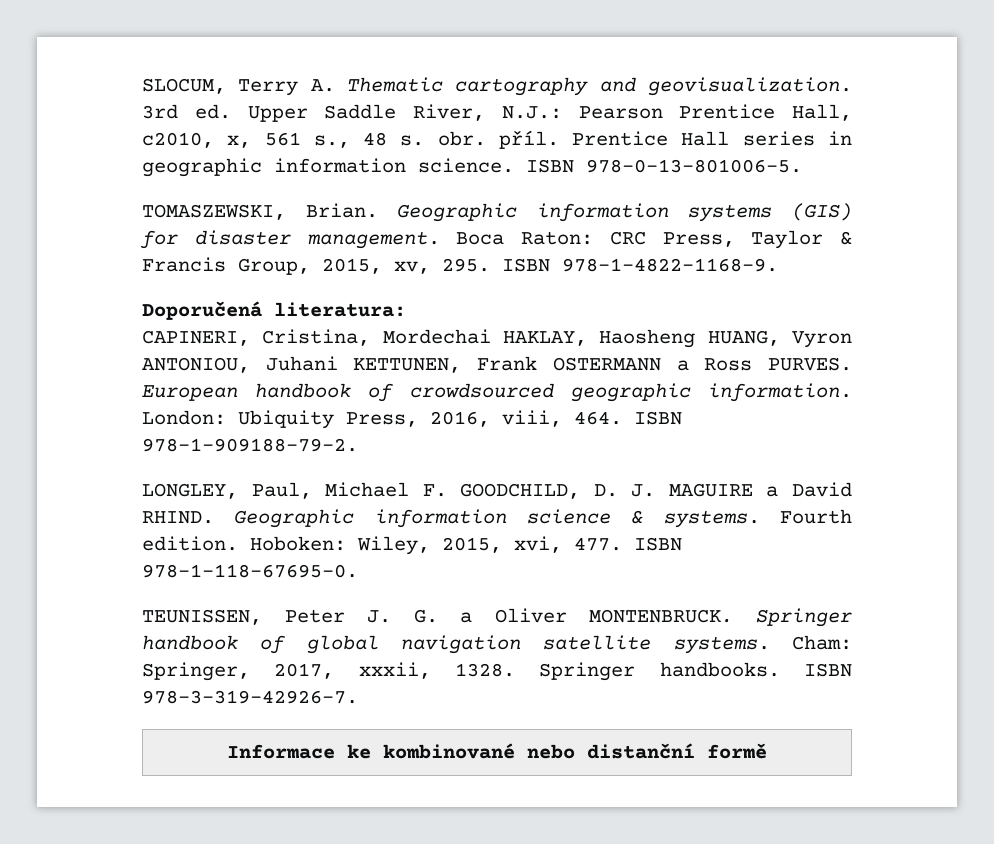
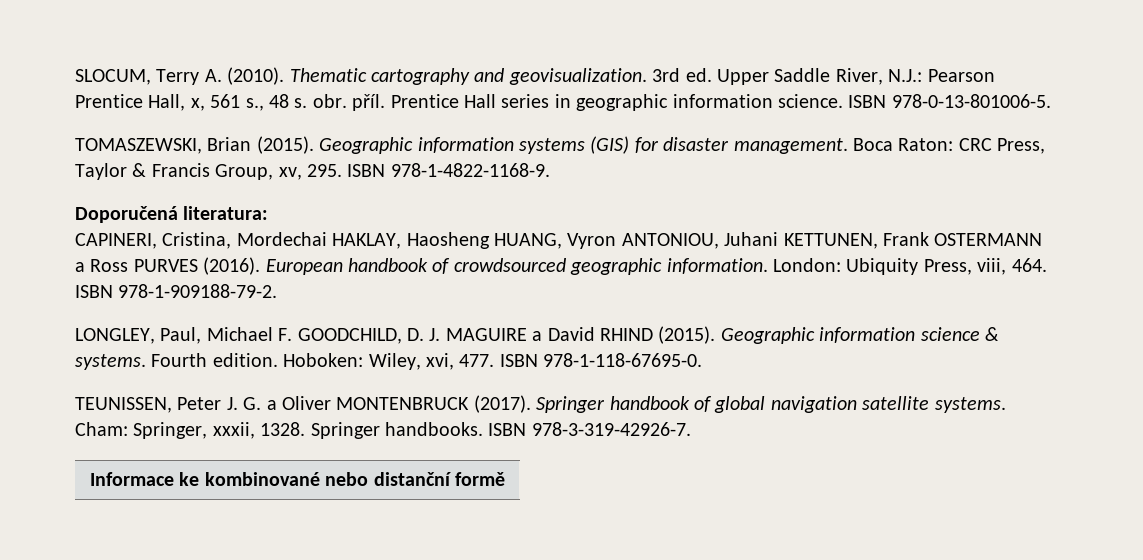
- SLOCUM, Terry A. Thematic cartography and geovisualization.
+ SLOCUM, Terry A. (2010). Thematic cartography and geovisualization.
- 3rd ed. Upper Saddle River, N.J.: Pearson Prentice Hall, c2010, x, 561 s., 48 s. obr. příl.
+ 3rd ed. Upper Saddle River, N.J.: Pearson Prentice Hall, x, 561 s., 48 s. obr. příl.
- TOMASZEWSKI, Brian.
+ TOMASZEWSKI, Brian (2015).
- Boca Raton: CRC Press, Taylor & Francis Group, 2015, xv, 295. ISBN 978-1-4822-1168-9.
+ Boca Raton: CRC Press, Taylor & Francis Group, xv, 295. ISBN 978-1-4822-1168-9.
- CAPINERI, Cristina, Mordechai HAKLAY, Haosheng HUANG, Vyron ANTONIOU, Juhani KETTUNEN, Frank OSTERMANN a Ross PURVES.
+ CAPINERI, Cristina, Mordechai HAKLAY, Haosheng HUANG, Vyron ANTONIOU, Juhani KETTUNEN, Frank OSTERMANN a Ross PURVES (2016).
- London: Ubiquity Press, 2016, viii, 464. ISBN 978-1-909188-79-2.
+ London: Ubiquity Press, viii, 464. ISBN 978-1-909188-79-2.
- LONGLEY, Paul, Michael F. GOODCHILD, D. J. MAGUIRE a David RHIND.
+ LONGLEY, Paul, Michael F. GOODCHILD, D. J. MAGUIRE a David RHIND (2015).
- Hoboken: Wiley, 2015, xvi, 477. ISBN 978-1-118-67695-0.
+ Hoboken: Wiley, xvi, 477. ISBN 978-1-118-67695-0.
- TEUNISSEN, Peter J. G. a Oliver MONTENBRUCK.
+ TEUNISSEN, Peter J. G. a Oliver MONTENBRUCK (2017).
- Cham: Springer, 2017, xxxii, 1328.
+ Cham: Springer, xxxii, 1328.

